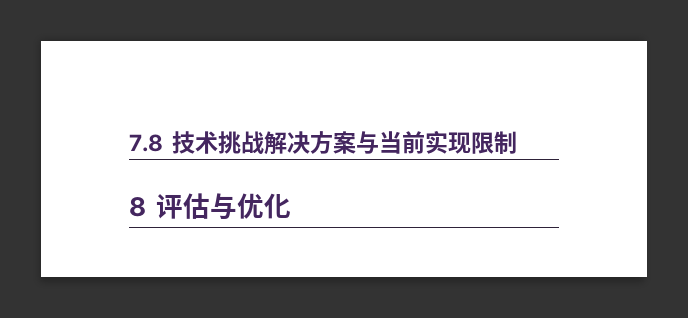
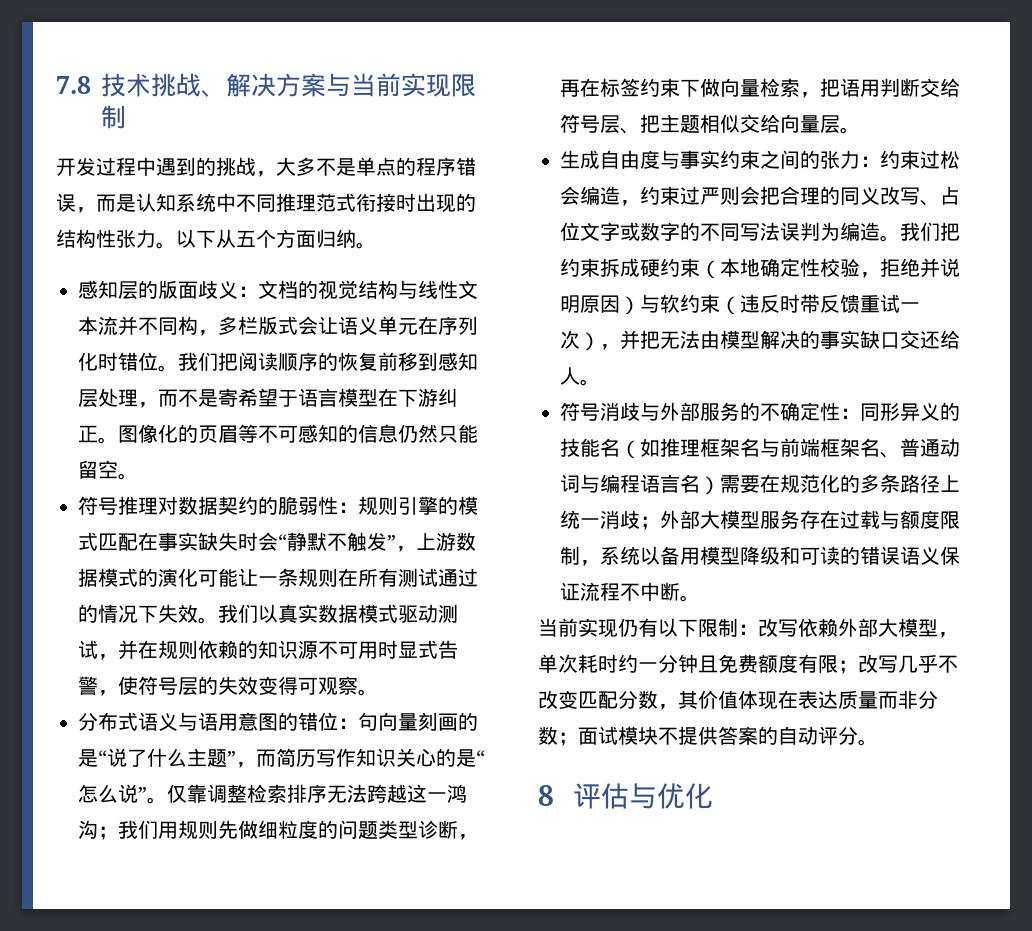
- 7.8技术挑战解决方案与当前实现限制
+ 7.8技术挑战、解决方案与当前实现限制
+ 开发过程中遇到的挑战，大多不是单点的程序错误，而是认知系统中不同推理范式衔接时出现的结构性张力。以下从五个方面归纳。
+ 感知层的版面歧义：文档的视觉结构与线性文本流并不同构，多栏版式会让语义单元在序列化时错位。我们把阅读顺序的恢复前移到感知层处理，而不是寄希望于语言模型在下游纠正。图像化的页眉等不可感知的信息仍然只能留空。
+ 符号推理对数据契约的脆弱性：规则引擎的模式匹配在事实缺失时会“静默不触发”，上游数据模式的演化可能让一条规则在所有测试通过的情况下失效。我们以真实数据模式驱动测试，并在规则依赖的知识源不可用时显式告警，使符号层的失效变得可观察。
+ 分布式语义与语用意图的错位：句向量刻画的是“说了什么主题”，而简历写作知识关心的是“怎么说”。仅靠调整检索排序无法跨越这一鸿沟；我们用规则先做细粒度的问题类型诊断，再在标签约束下做向量检索，把语用判断交给符号层、把主题相似交给向量层。
+ 生成自由度与事实约束之间的张力：约束过松会编造，约束过严则会把合理的同义改写、占位文字或数字的不同写法误判为编造。我们把约束拆成硬约束（本地确定性校验，拒绝并说明原因）与软约束（违反时带反馈重试一次），并把无法由模型解决的事实缺口交还给人。
+ 符号消歧与外部服务的不确定性：同形异义的技能名（如推理框架名与前端框架名、普通动词与编程语言名）需要在规范化的多条路径上统一消歧；外部大模型服务存在过载与额度限制，系统以备用模型降级和可读的错误语义保证流程不中断。
+ 当前实现仍有以下限制：改写依赖外部大模型，单次耗时约一分钟且免费额度有限；改写几乎不改变匹配分数，其价值体现在表达质量而非分数；面试模块不提供答案的自动评分。

